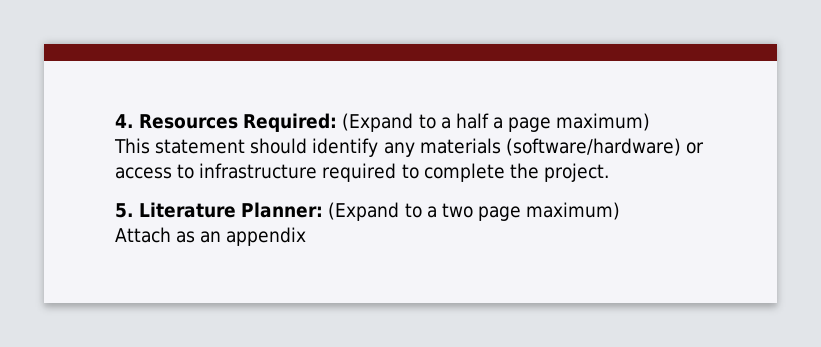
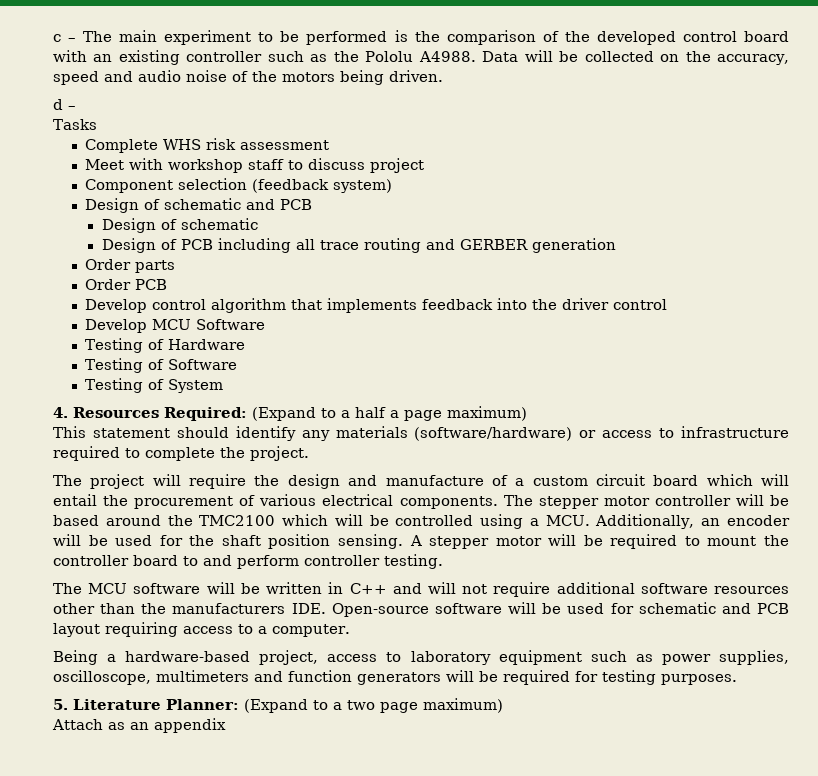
+ c – The main experiment to be performed is the comparison of the developed control board with an existing controller such as the Pololu A4988. Data will be collected on the accuracy, speed and audio noise of the motors being driven.
+ d –
+ Tasks
+ Complete WHS risk assessment
+ Meet with workshop staff to discuss project
+ Component selection (feedback system)
+ Design of schematic and PCB
+ Design of schematic
+ Design of PCB including all trace routing and GERBER generation
+ Order parts
+ Order PCB
+ Develop control algorithm that implements feedback into the driver control
+ Develop MCU Software
+ Testing of Hardware
+ Testing of Software
+ Testing of System
+ The project will require the design and manufacture of a custom circuit board which will entail the procurement of various electrical components. The stepper motor controller will be based around the TMC2100 which will be controlled using a MCU. Additionally, an encoder will be used for the shaft position sensing. A stepper motor will be required to mount the controller board to and perform controller testing.
+ The MCU software will be written in C++ and will not require additional software resources other than the manufacturers IDE. Open-source software will be used for schematic and PCB layout requiring access to a computer.
+ Being a hardware-based project, access to laboratory equipment such as power supplies, oscilloscope, multimeters and function generators will be required for testing purposes.

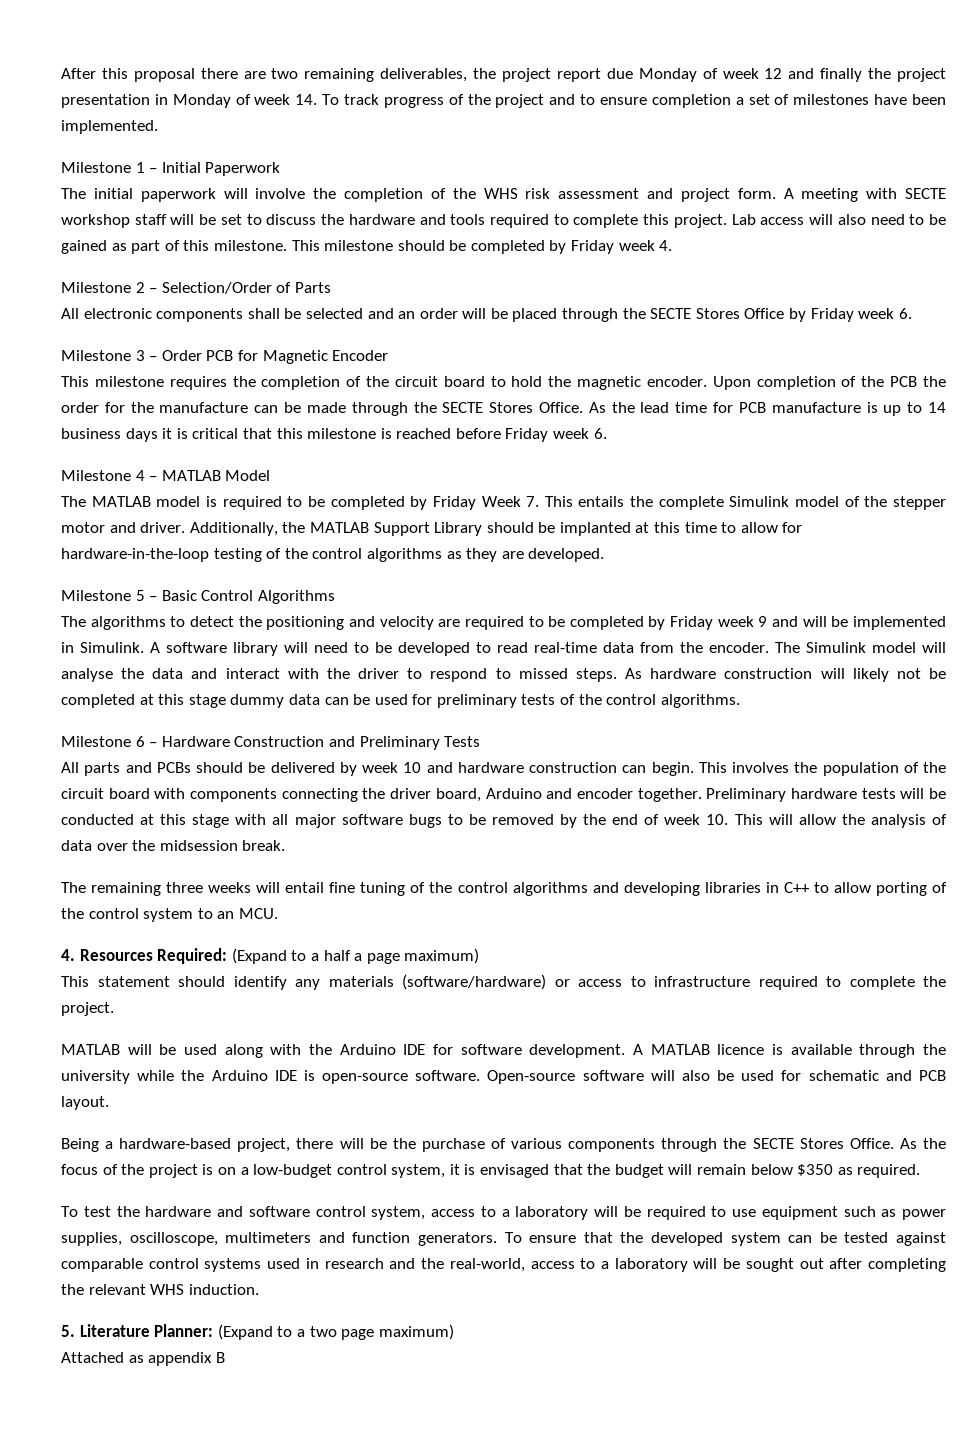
- c – The main experiment to be performed is the comparison of the developed control board with an existing controller such as the Pololu A4988. Data will be collected on the accuracy, speed and audio noise of the motors being driven.
- d –
- Tasks
- Complete WHS risk assessment
- Meet with workshop staff to discuss project
- Component selection (feedback system)
- Design of schematic and PCB
- Design of schematic
- Design of PCB including all trace routing and GERBER generation
- Order parts
- Order PCB
- Develop control algorithm that implements feedback into the driver control
- Develop MCU Software
- Testing of Hardware
- Testing of Software
- Testing of System
+ After this proposal there are two remaining deliverables, the project report due Monday of week 12 and finally the project presentation in Monday of week 14. To track progress of the project and to ensure completion a set of milestones have been implemented.
+ Milestone 1 – Initial Paperwork
+ The initial paperwork will involve the completion of the WHS risk assessment and project form. A meeting with SECTE workshop staff will be set to discuss the hardware and tools required to complete this project. Lab access will also need to be gained as part of this milestone. This milestone should be completed by Friday week 4.
+ Milestone 2 – Selection/Order of Parts
+ All electronic components shall be selected and an order will be placed through the SECTE Stores Office by Friday week 6.
+ Milestone 3 – Order PCB for Magnetic Encoder
+ This milestone requires the completion of the circuit board to hold the magnetic encoder. Upon completion of the PCB the order for the manufacture can be made through the SECTE Stores Office. As the lead time for PCB manufacture is up to 14 business days it is critical that this milestone is reached before Friday week 6.
+ Milestone 4 – MATLAB Model
+ The MATLAB model is required to be completed by Friday Week 7. This entails the complete Simulink model of the stepper motor and driver. Additionally, the MATLAB Support Library should be implanted at this time to allow for hardware-in-the-loop testing of the control algorithms as they are developed.
+ Milestone 5 – Basic Control Algorithms
+ The algorithms to detect the positioning and velocity are required to be completed by Friday week 9 and will be implemented in Simulink. A software library will need to be developed to read real-time data from the encoder. The Simulink model will analyse the data and interact with the driver to respond to missed steps. As hardware construction will likely not be completed at this stage dummy data can be used for preliminary tests of the control algorithms.
+ Milestone 6 – Hardware Construction and Preliminary Tests
+ All parts and PCBs should be delivered by week 10 and hardware construction can begin. This involves the population of the circuit board with components connecting the driver board, Arduino and encoder together. Preliminary hardware tests will be conducted at this stage with all major software bugs to be removed by the end of week 10. This will allow the analysis of data over the midsession break.
+ The remaining three weeks will entail fine tuning of the control algorithms and developing libraries in C++ to allow porting of the control system to an MCU.
- The project will require the design and manufacture of a custom circuit board which will entail the procurement of various electrical components. The stepper motor controller will be based around the TMC2100 which will be controlled using a MCU. Additionally, an encoder will be used for the shaft position sensing. A stepper motor will be required to mount the controller board to and perform controller testing.
- The MCU software will be written in C++ and will not require additional software resources other than the manufacturers IDE. Open-source software will be used for schematic and PCB layout requiring access to a computer.
- Being a hardware-based project, access to laboratory equipment such as power supplies, oscilloscope, multimeters and function generators will be required for testing purposes.
+ MATLAB will be used along with the Arduino IDE for software development. A MATLAB licence is available through the university while the Arduino IDE is open-source software. Open-source software will also be used for schematic and PCB layout.
+ Being a hardware-based project, there will be the purchase of various components through the SECTE Stores Office. As the focus of the project is on a low-budget control system, it is envisaged that the budget will remain below $350 as required.
+ To test the hardware and software control system, access to a laboratory will be required to use equipment such as power supplies, oscilloscope, multimeters and function generators. To ensure that the developed system can be tested against comparable control systems used in research and the real-world, access to a laboratory will be sought out after completing the relevant WHS induction.
- Attach as an appendix
+ Attached as appendix B

